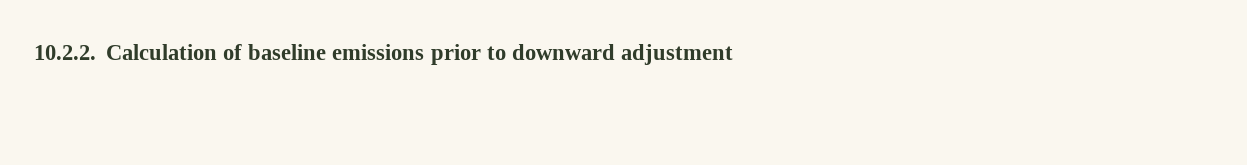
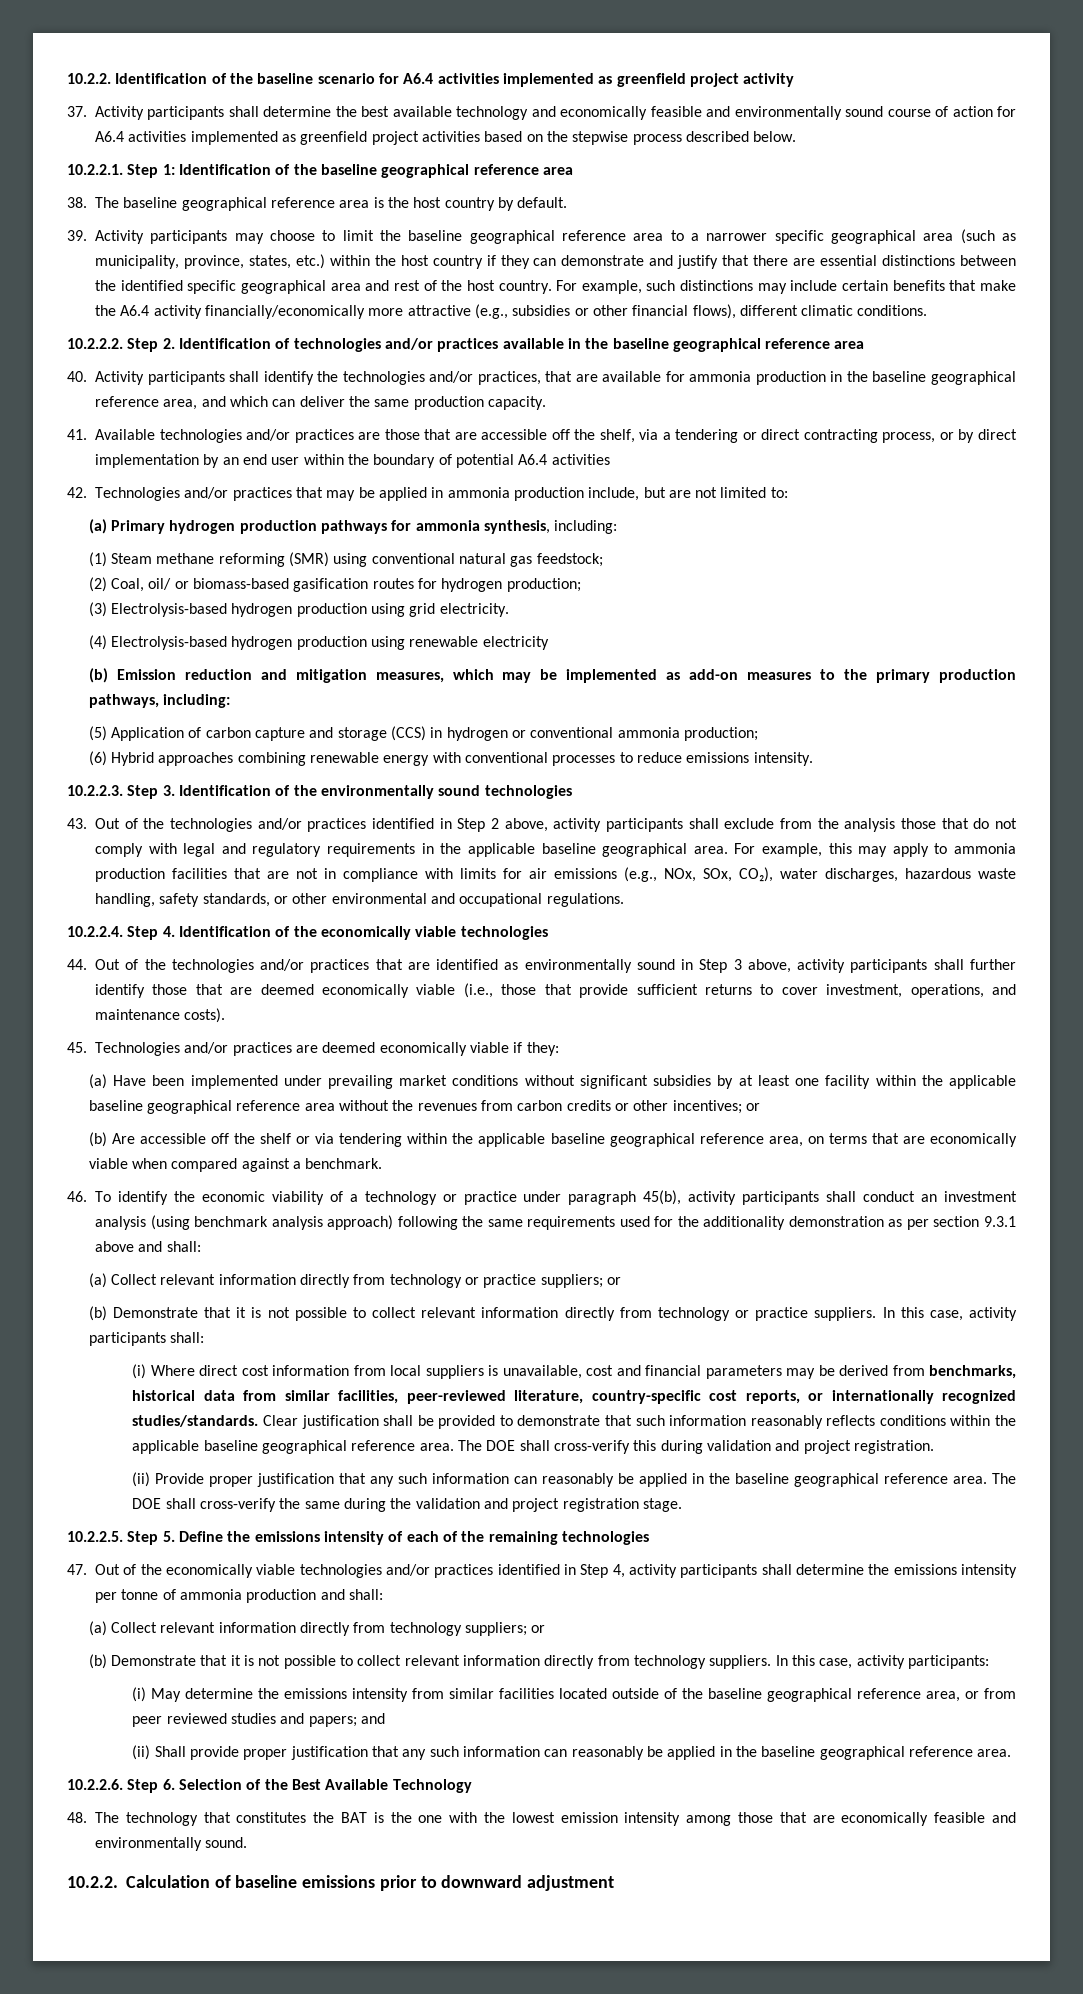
+ 10.2.2. Identification of the baseline scenario for A6.4 activities implemented as greenfield project activity
+ 37. Activity participants shall determine the best available technology and economically feasible and environmentally sound course of action for A6.4 activities implemented as greenfield project activities based on the stepwise process described below.
+ 10.2.2.1. Step 1: Identification of the baseline geographical reference area
+ 38. The baseline geographical reference area is the host country by default.
+ 39. Activity participants may choose to limit the baseline geographical reference area to a narrower specific geographical area (such as municipality, province, states, etc.) within the host country if they can demonstrate and justify that there are essential distinctions between the identified specific geographical area and rest of the host country. For example, such distinctions may include certain benefits that make the A6.4 activity financially/economically more attractive (e.g., subsidies or other financial flows), different climatic conditions.
+ 10.2.2.2. Step 2. Identification of technologies and/or practices available in the baseline geographical reference area
+ 40. Activity participants shall identify the technologies and/or practices, that are available for ammonia production in the baseline geographical reference area, and which can deliver the same production capacity.
+ 41. Available technologies and/or practices are those that are accessible off the shelf, via a tendering or direct contracting process, or by direct implementation by an end user within the boundary of potential A6.4 activities
+ 42. Technologies and/or practices that may be applied in ammonia production include, but are not limited to:
+ (a) Primary hydrogen production pathways for ammonia synthesis, including:
+ (1) Steam methane reforming (SMR) using conventional natural gas feedstock;
+ (2) Coal, oil/ or biomass-based gasification routes for hydrogen production;
+ (3) Electrolysis-based hydrogen production using grid electricity.
+ (4) Electrolysis-based hydrogen production using renewable electricity
+ (b) Emission reduction and mitigation measures, which may be implemented as add-on measures to the primary production pathways, including:
+ (5) Application of carbon capture and storage (CCS) in hydrogen or conventional ammonia production;
+ (6) Hybrid approaches combining renewable energy with conventional processes to reduce emissions intensity.
+ 10.2.2.3. Step 3. Identification of the environmentally sound technologies
+ 43. Out of the technologies and/or practices identified in Step 2 above, activity participants shall exclude from the analysis those that do not comply with legal and regulatory requirements in the applicable baseline geographical area. For example, this may apply to ammonia production facilities that are not in compliance with limits for air emissions (e.g., NOx, SOx, CO₂), water discharges, hazardous waste handling, safety standards, or other environmental and occupational regulations.
+ 10.2.2.4. Step 4. Identification of the economically viable technologies
+ 44. Out of the technologies and/or practices that are identified as environmentally sound in Step 3 above, activity participants shall further identify those that are deemed economically viable (i.e., those that provide sufficient returns to cover investment, operations, and maintenance costs).
+ 45. Technologies and/or practices are deemed economically viable if they:
+ (a) Have been implemented under prevailing market conditions without significant subsidies by at least one facility within the applicable baseline geographical reference area without the revenues from carbon credits or other incentives; or
+ (b) Are accessible off the shelf or via tendering within the applicable baseline geographical reference area, on terms that are economically viable when compared against a benchmark.
+ 46. To identify the economic viability of a technology or practice under paragraph 45(b), activity participants shall conduct an investment analysis (using benchmark analysis approach) following the same requirements used for the additionality demonstration as per section 9.3.1 above and shall:
+ (a) Collect relevant information directly from technology or practice suppliers; or
+ (b) Demonstrate that it is not possible to collect relevant information directly from technology or practice suppliers. In this case, activity participants shall:
+ (i) Where direct cost information from local suppliers is unavailable, cost and financial parameters may be derived from benchmarks, historical data from similar facilities, peer-reviewed literature, country-specific cost reports, or internationally recognized studies/standards. Clear justification shall be provided to demonstrate that such information reasonably reflects conditions within the applicable baseline geographical reference area. The DOE shall cross-verify this during validation and project registration.
+ (ii) Provide proper justification that any such information can reasonably be applied in the baseline geographical reference area. The DOE shall cross-verify the same during the validation and project registration stage.
+ 10.2.2.5. Step 5. Define the emissions intensity of each of the remaining technologies
+ 47. Out of the economically viable technologies and/or practices identified in Step 4, activity participants shall determine the emissions intensity per tonne of ammonia production and shall:
+ (a) Collect relevant information directly from technology suppliers; or
+ (b) Demonstrate that it is not possible to collect relevant information directly from technology suppliers. In this case, activity participants:
+ (i) May determine the emissions intensity from similar facilities located outside of the baseline geographical reference area, or from peer reviewed studies and papers; and
+ (ii) Shall provide proper justification that any such information can reasonably be applied in the baseline geographical reference area.
+ 10.2.2.6. Step 6. Selection of the Best Available Technology
+ 48. The technology that constitutes the BAT is the one with the lowest emission intensity among those that are economically feasible and environmentally sound.

